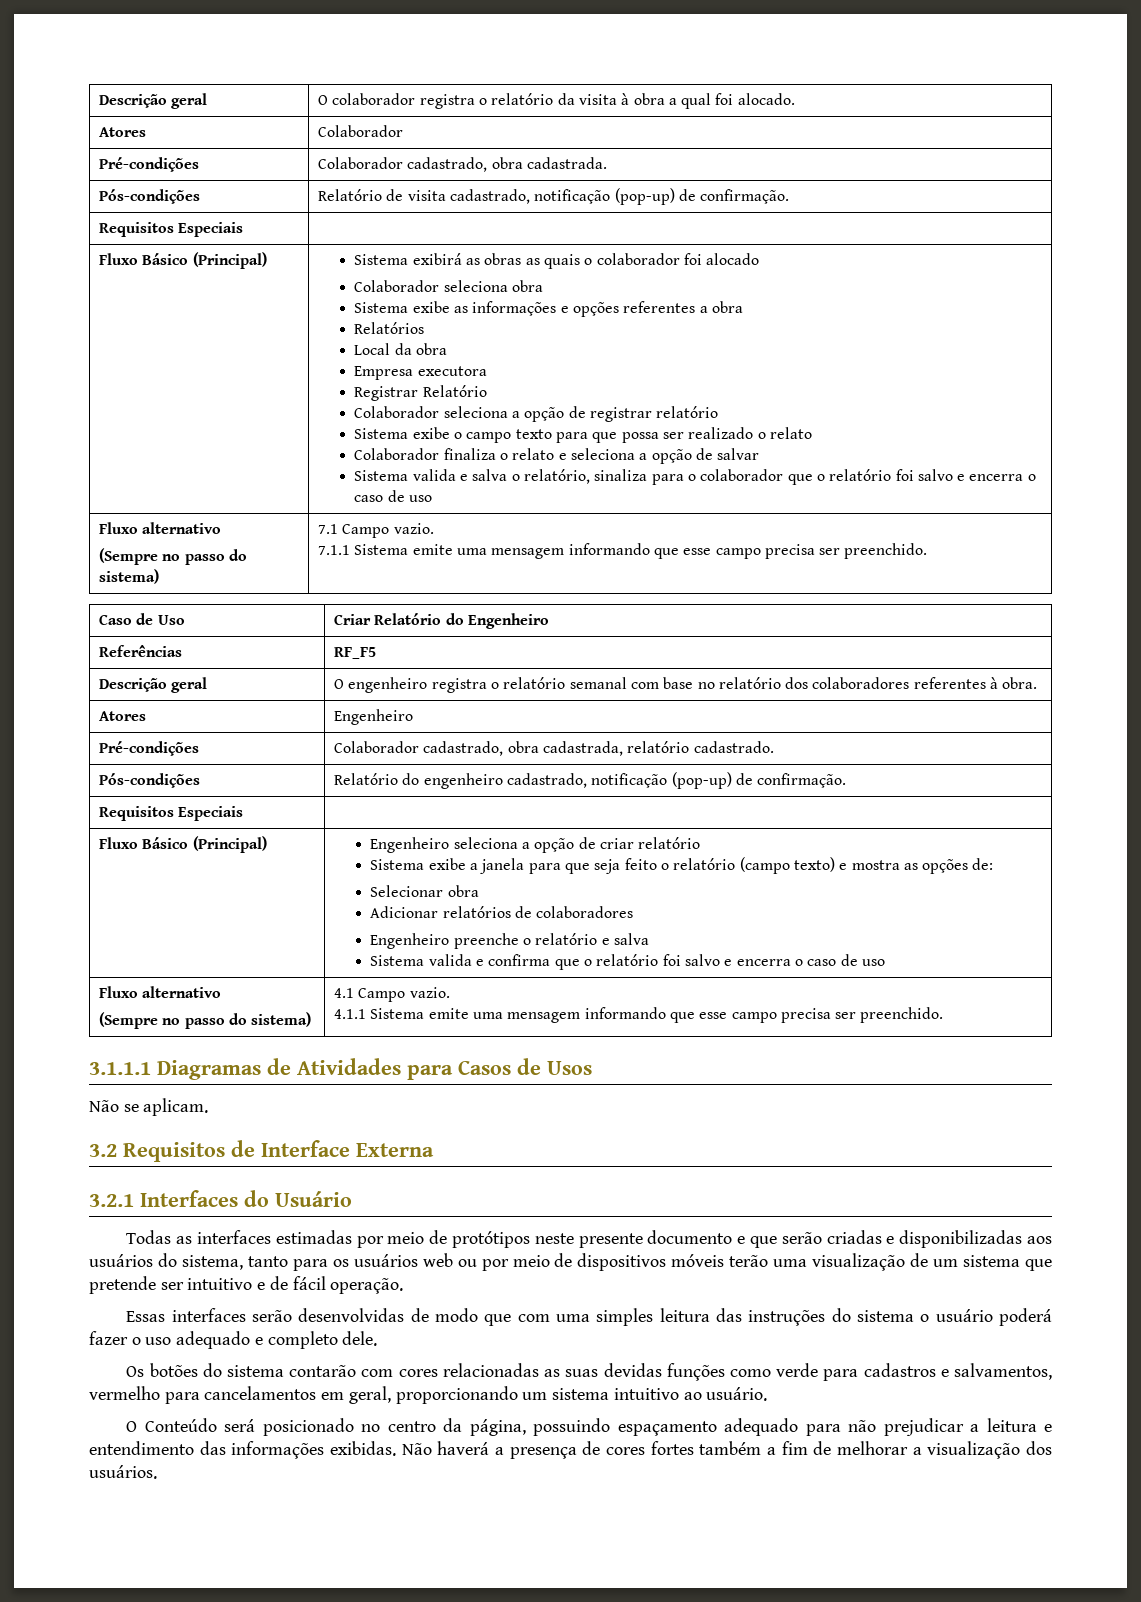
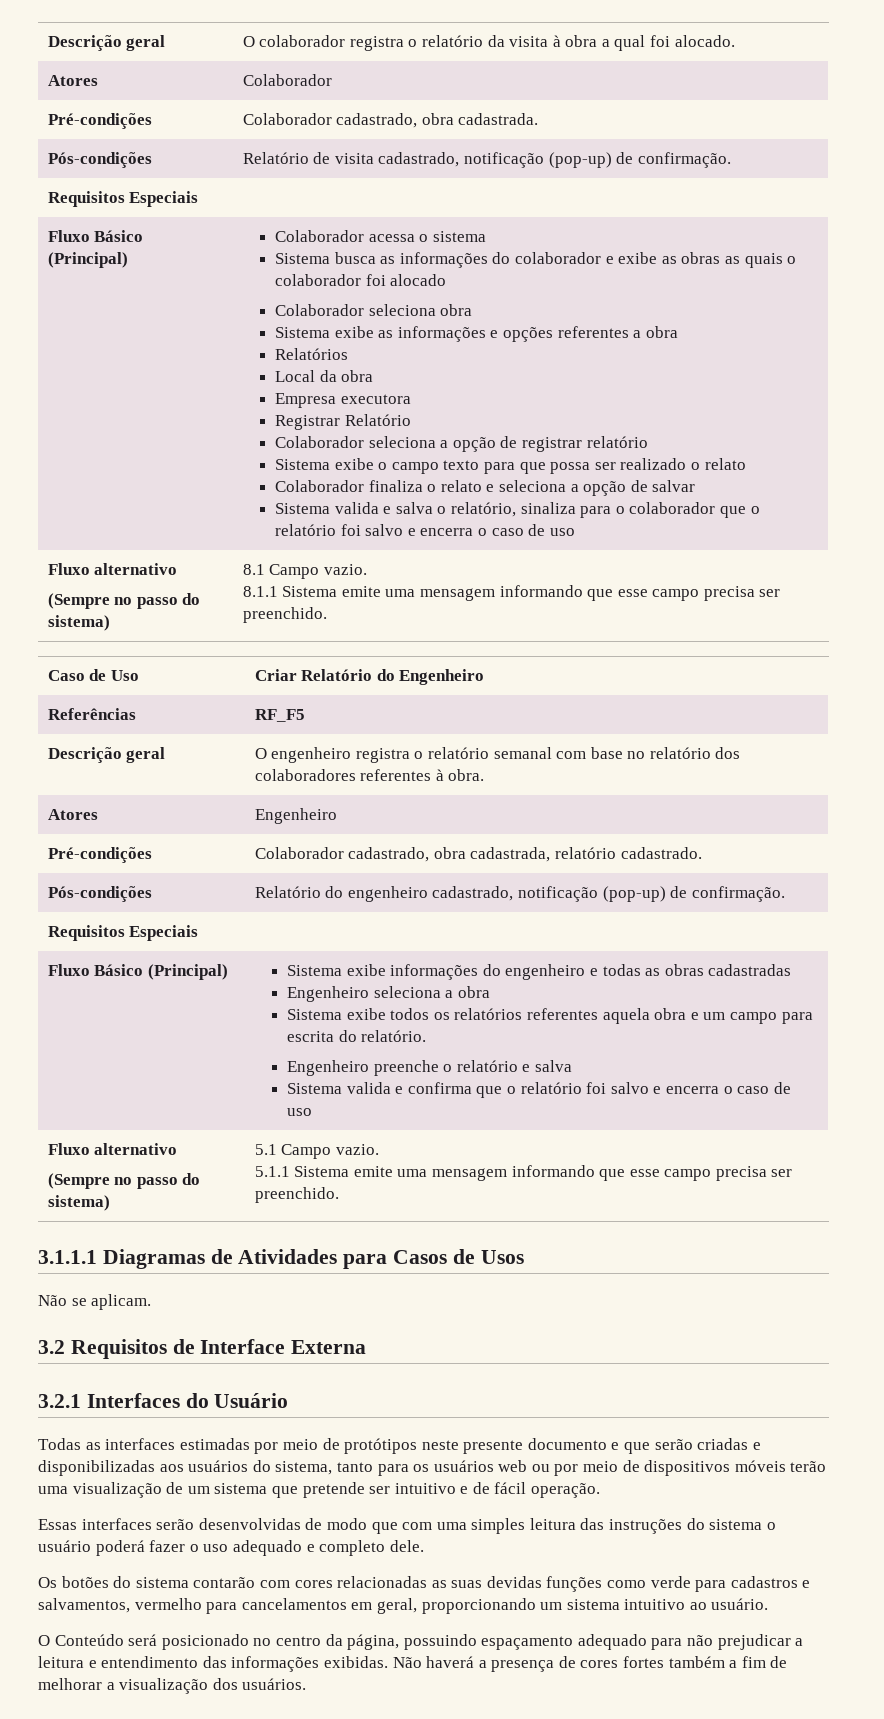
- Sistema exibirá as obras as quais o colaborador foi alocado
+ Colaborador acessa o sistema
+ Sistema busca as informações do colaborador e exibe as obras as quais o colaborador foi alocado
  Sistema valida e salva o relatório, sinaliza para o colaborador que o relatório foi salvo e encerra o caso de uso
  Fluxo alternativo
- (Sempre no passo do sistema) | 7.1 Campo vazio.
- 7.1.1 Sistema emite uma mensagem informando que esse campo precisa ser preenchido.
+ (Sempre no passo do sistema) | 8.1 Campo vazio.
+ 8.1.1 Sistema emite uma mensagem informando que esse campo precisa ser preenchido.
- Engenheiro seleciona a opção de criar relatório
- Sistema exibe a janela para que seja feito o relatório (campo texto) e mostra as opções de:
- Selecionar obra
- Adicionar relatórios de colaboradores
+ Sistema exibe informações do engenheiro e todas as obras cadastradas
+ Engenheiro seleciona a obra
+ Sistema exibe todos os relatórios referentes aquela obra e um campo para escrita do relatório.
  Sistema valida e confirma que o relatório foi salvo e encerra o caso de uso
  Fluxo alternativo
- (Sempre no passo do sistema) | 4.1 Campo vazio.
- 4.1.1 Sistema emite uma mensagem informando que esse campo precisa ser preenchido.
+ (Sempre no passo do sistema) | 5.1 Campo vazio.
+ 5.1.1 Sistema emite uma mensagem informando que esse campo precisa ser preenchido.

